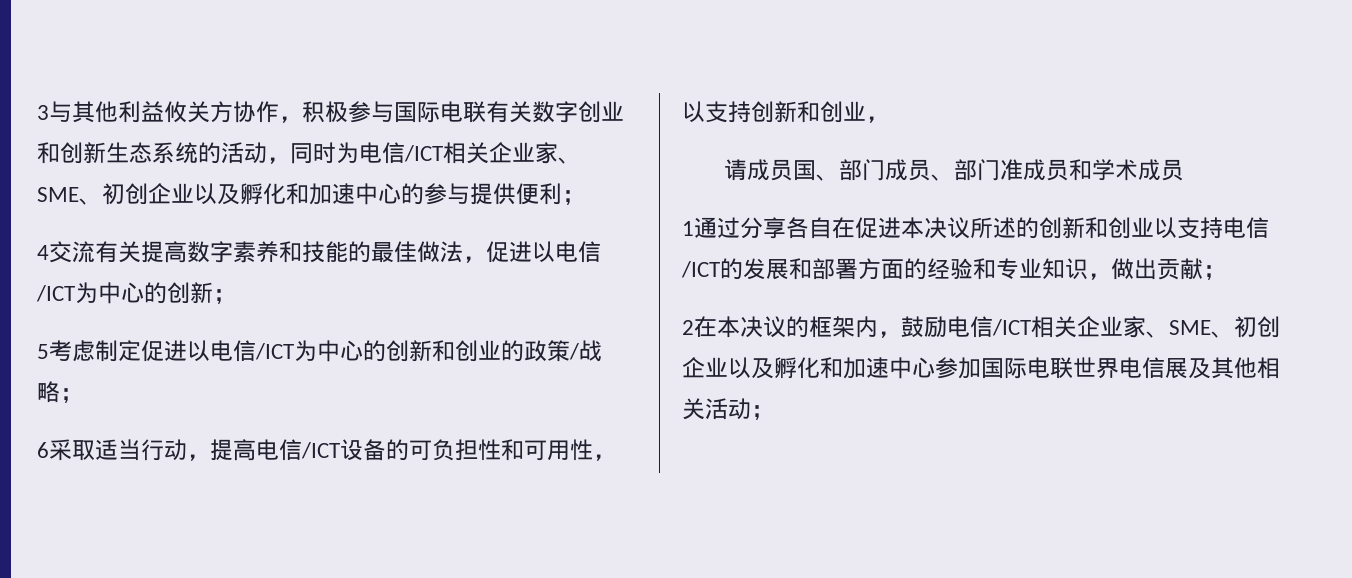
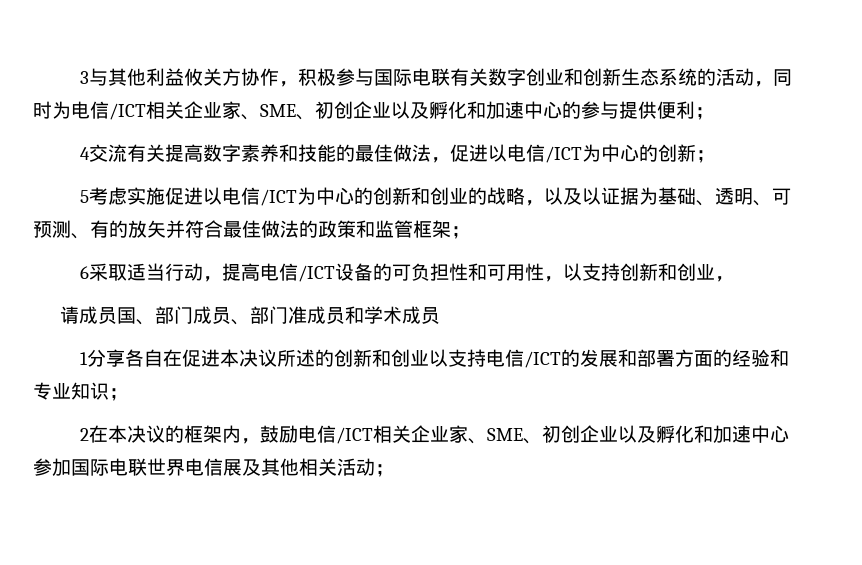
- 5考虑制定促进以电信/ICT为中心的创新和创业的政策/战略；
+ 5考虑实施促进以电信/ICT为中心的创新和创业的战略，以及以证据为基础、透明、可预测、有的放矢并符合最佳做法的政策和监管框架；
- 1通过分享各自在促进本决议所述的创新和创业以支持电信/ICT的发展和部署方面的经验和专业知识，做出贡献；
+ 1分享各自在促进本决议所述的创新和创业以支持电信/ICT的发展和部署方面的经验和专业知识；

